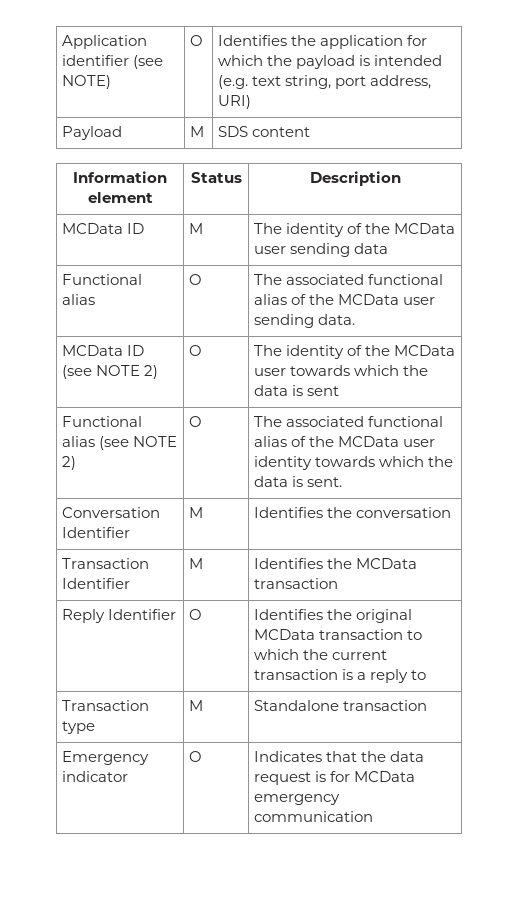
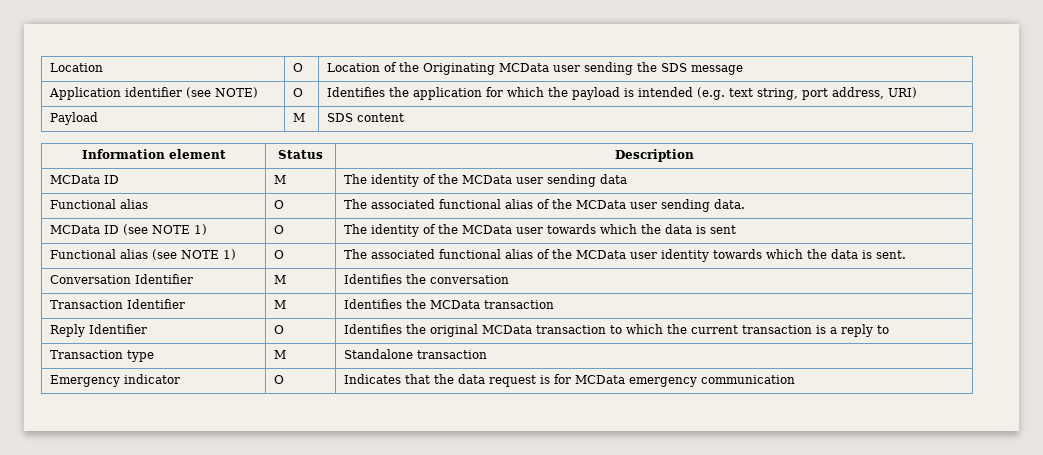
+ Location | O | Location of the Originating MCData user sending the SDS message
- MCData ID (see NOTE 2) | O | The identity of the MCData user towards which the data is sent
+ MCData ID (see NOTE 1) | O | The identity of the MCData user towards which the data is sent
- Functional alias (see NOTE 2) | O | The associated functional alias of the MCData user identity towards which the data is sent.
+ Functional alias (see NOTE 1) | O | The associated functional alias of the MCData user identity towards which the data is sent.

